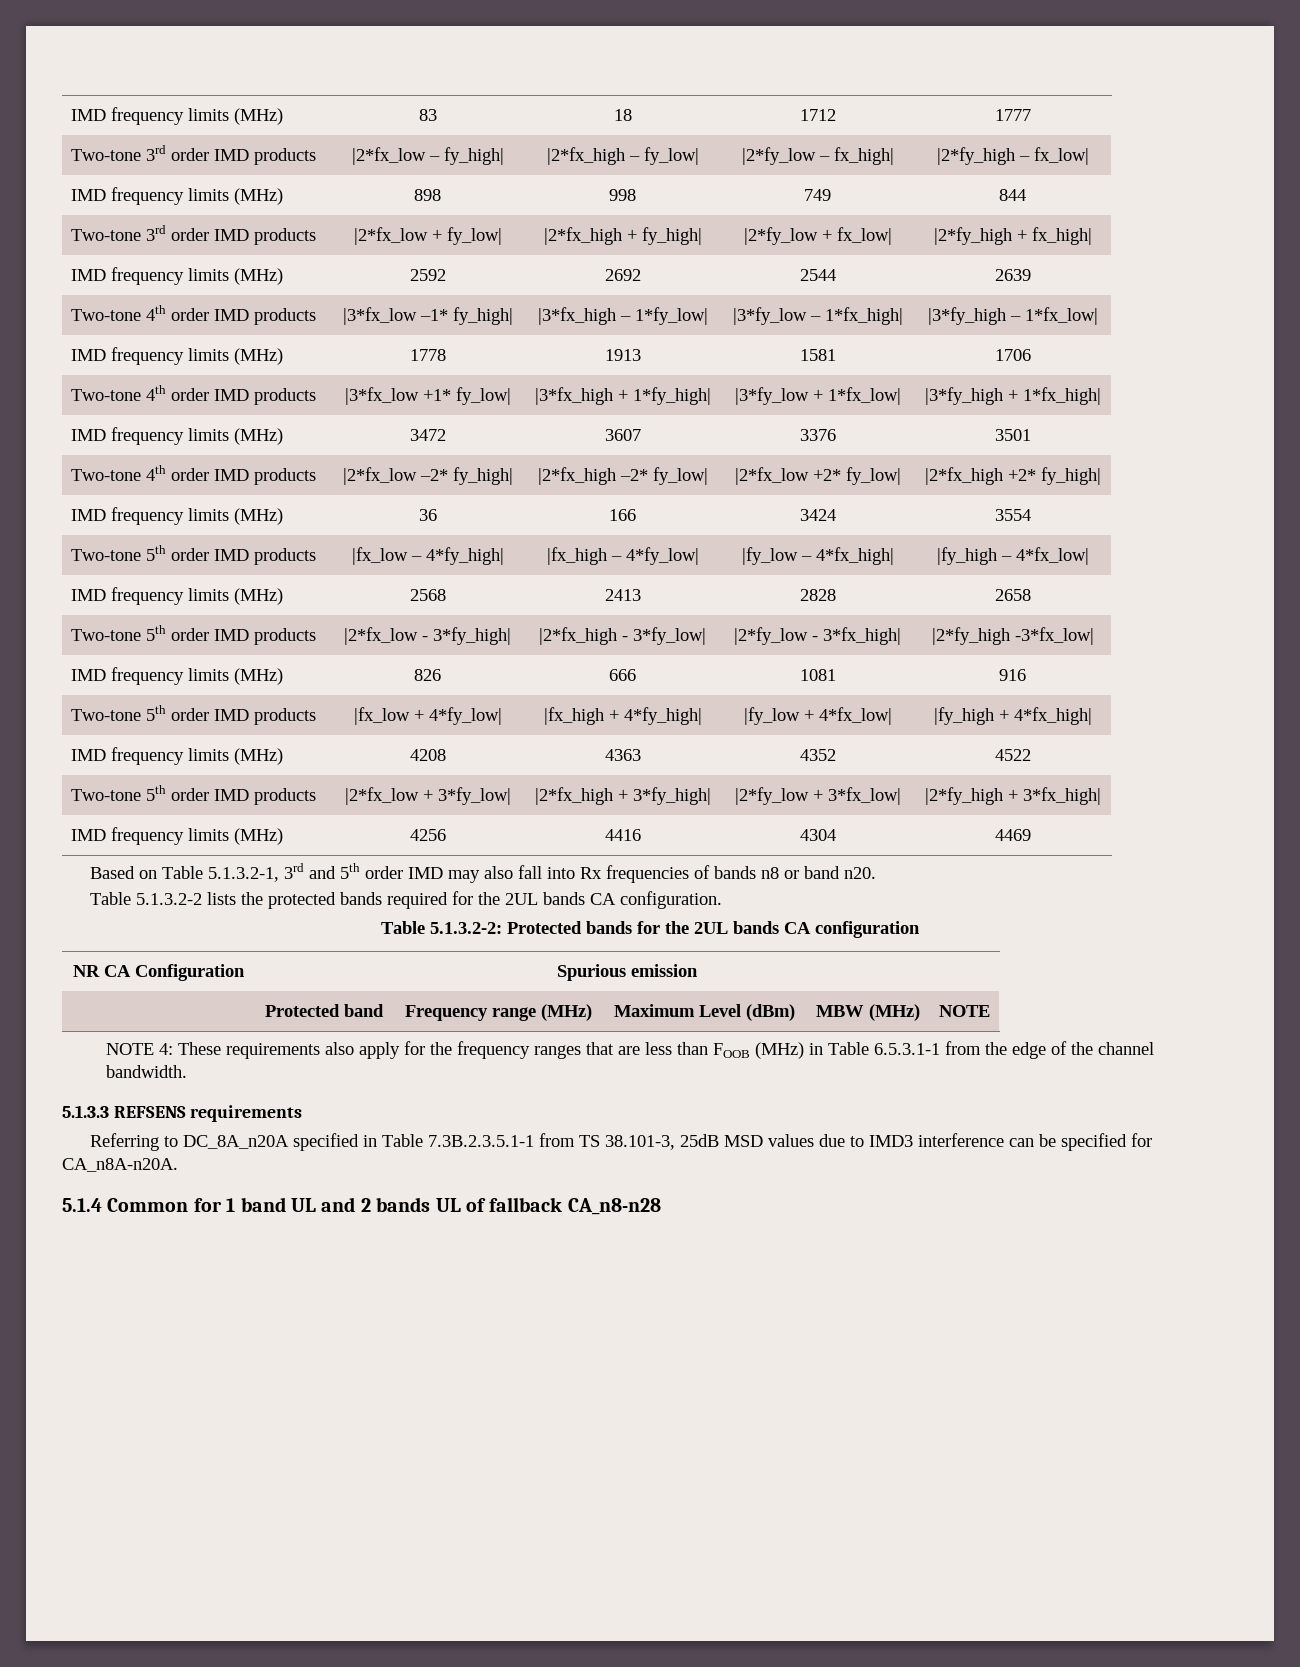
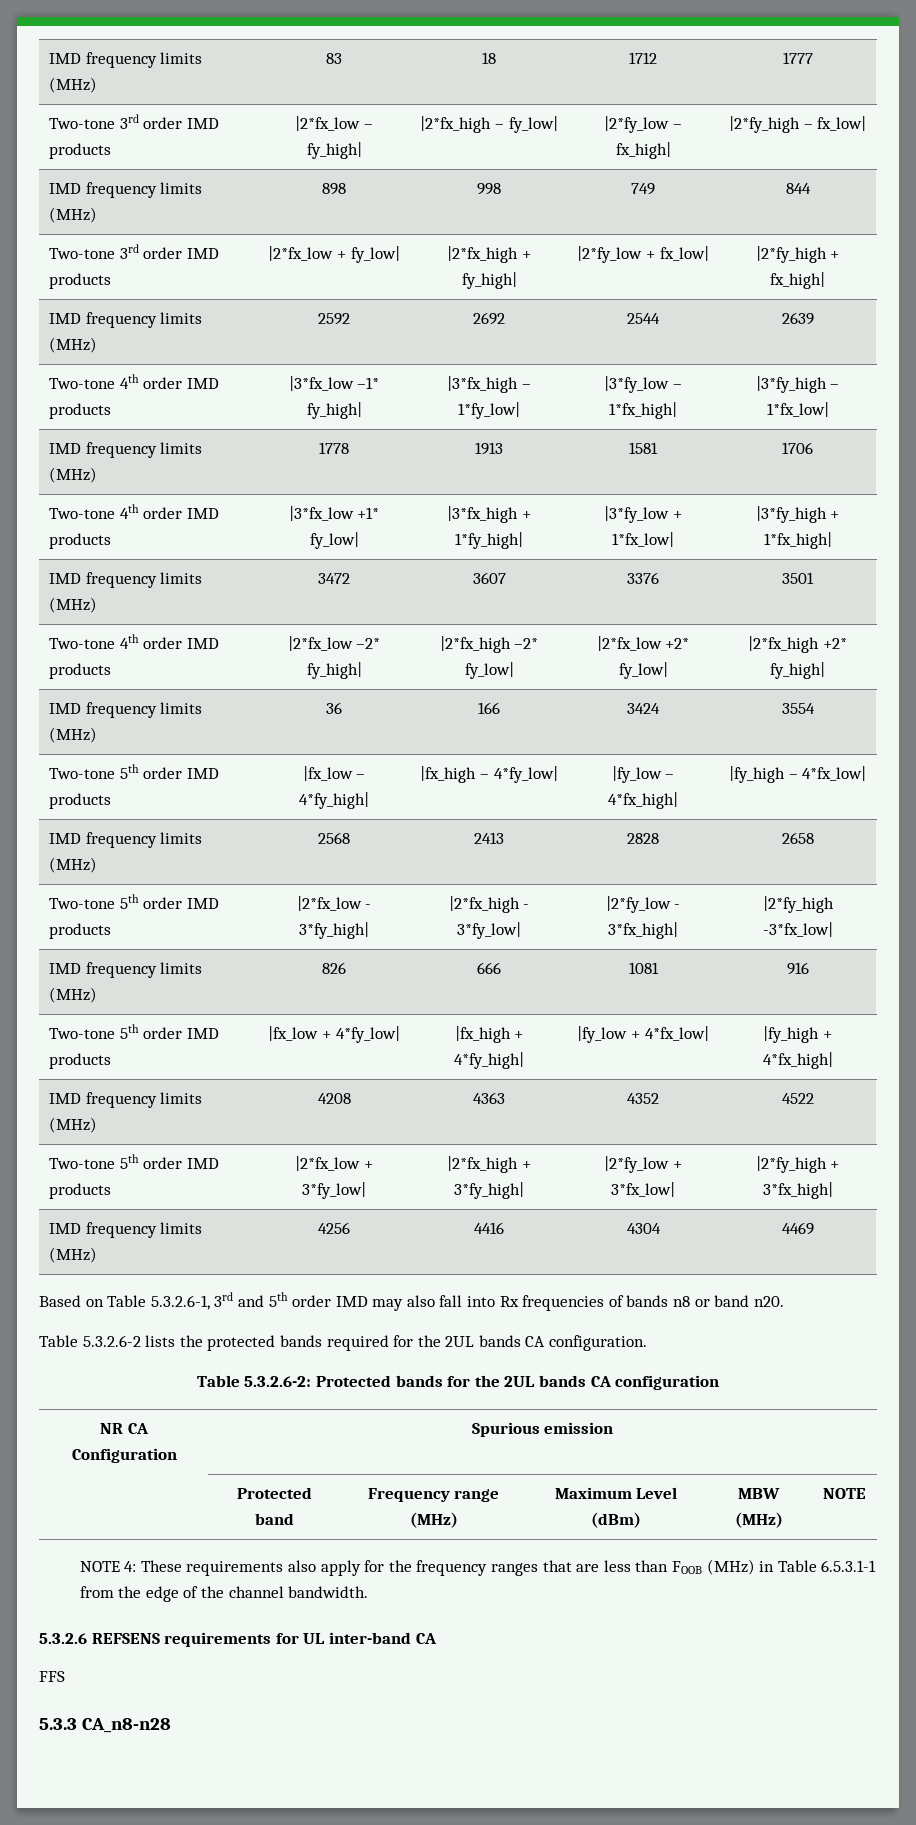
- Based on Table 5.1.3.2-1, 3rd and 5th order IMD may also fall into Rx frequencies of bands n8 or band n20.
+ Based on Table 5.3.2.6-1, 3rd and 5th order IMD may also fall into Rx frequencies of bands n8 or band n20.
- Table 5.1.3.2-2 lists the protected bands required for the 2UL bands CA configuration.
+ Table 5.3.2.6-2 lists the protected bands required for the 2UL bands CA configuration.
- Table 5.1.3.2-2: Protected bands for the 2UL bands CA configuration
+ Table 5.3.2.6-2: Protected bands for the 2UL bands CA configuration
- 5.1.3.3 REFSENS requirements
- Referring to DC_8A_n20A specified in Table 7.3B.2.3.5.1-1 from TS 38.101-3, 25dB MSD values due to IMD3 interference can be specified for CA_n8A-n20A.
- 5.1.4 Common for 1 band UL and 2 bands UL of fallback CA_n8-n28
+ 5.3.2.6 REFSENS requirements for UL inter-band CA
+ FFS
+ 5.3.3 CA_n8-n28

